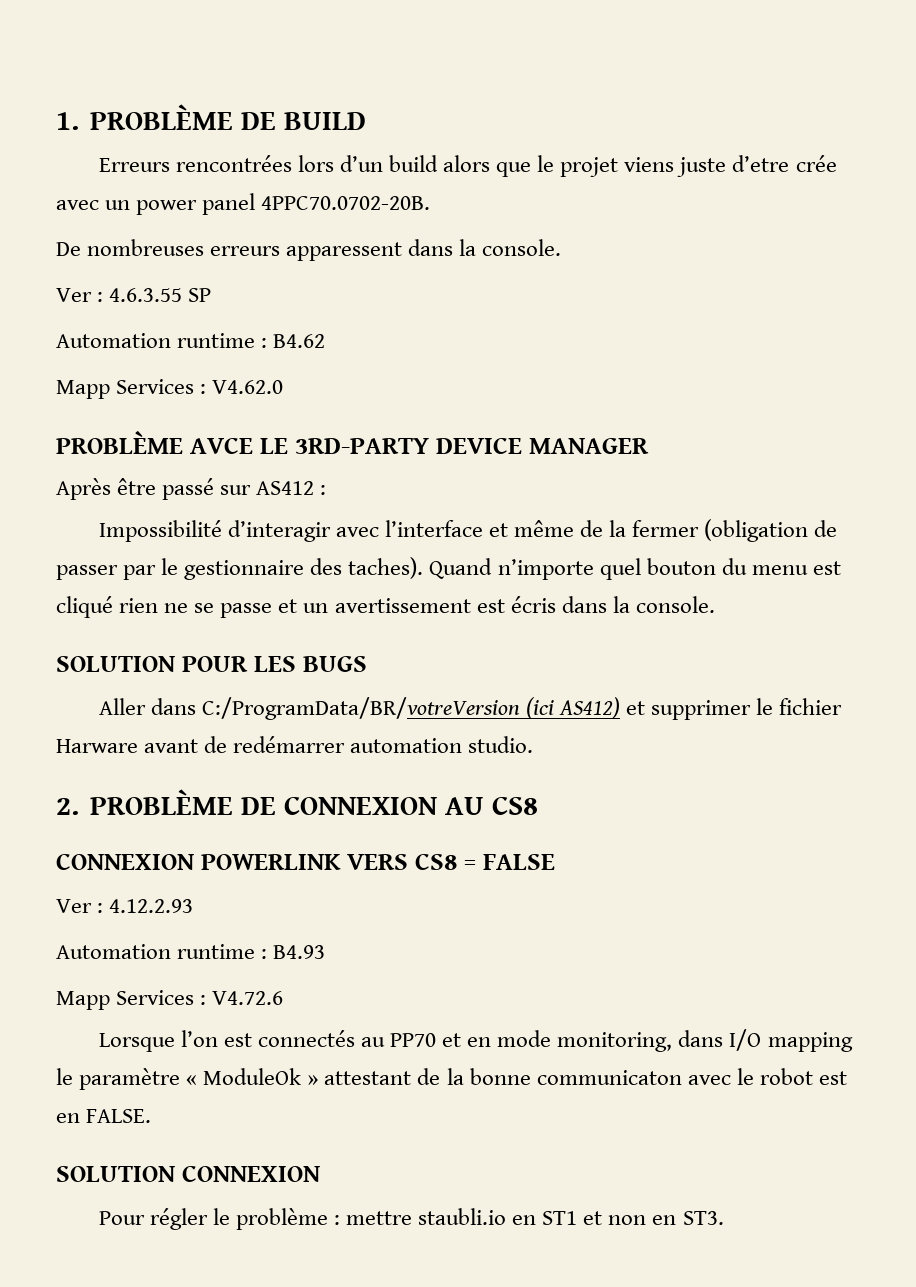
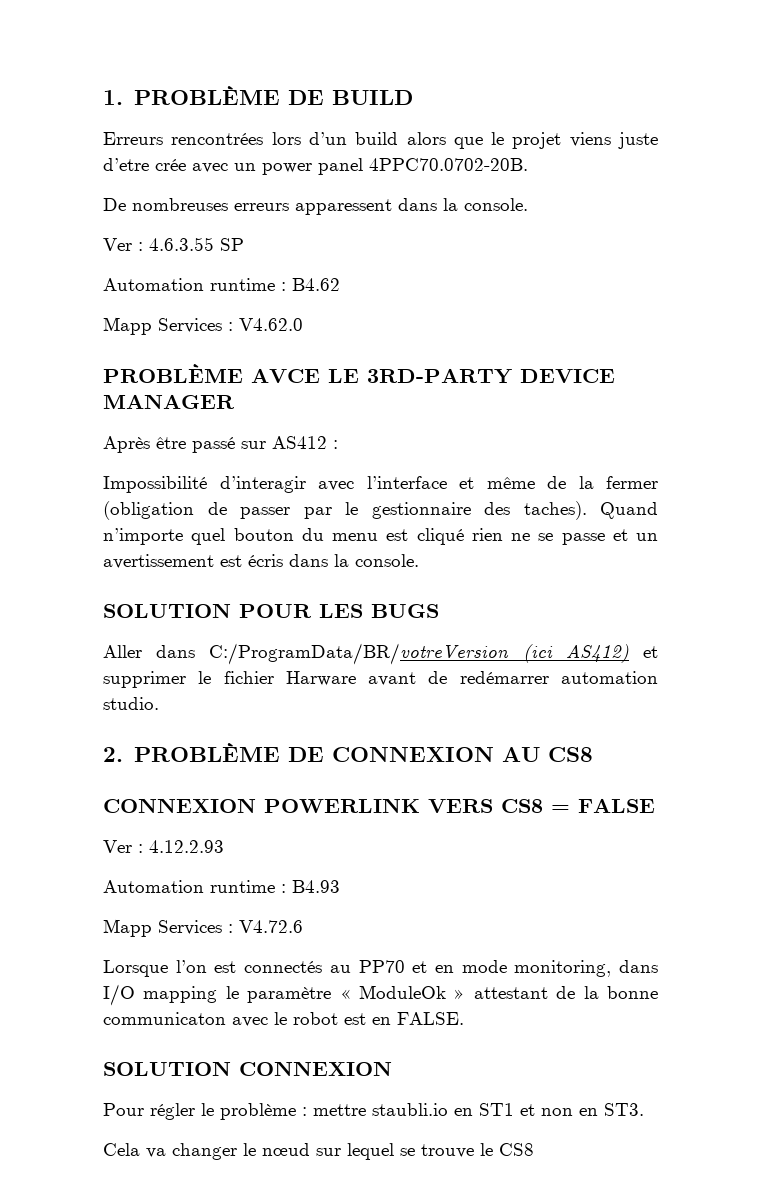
+ Cela va changer le nœud sur lequel se trouve le CS8

